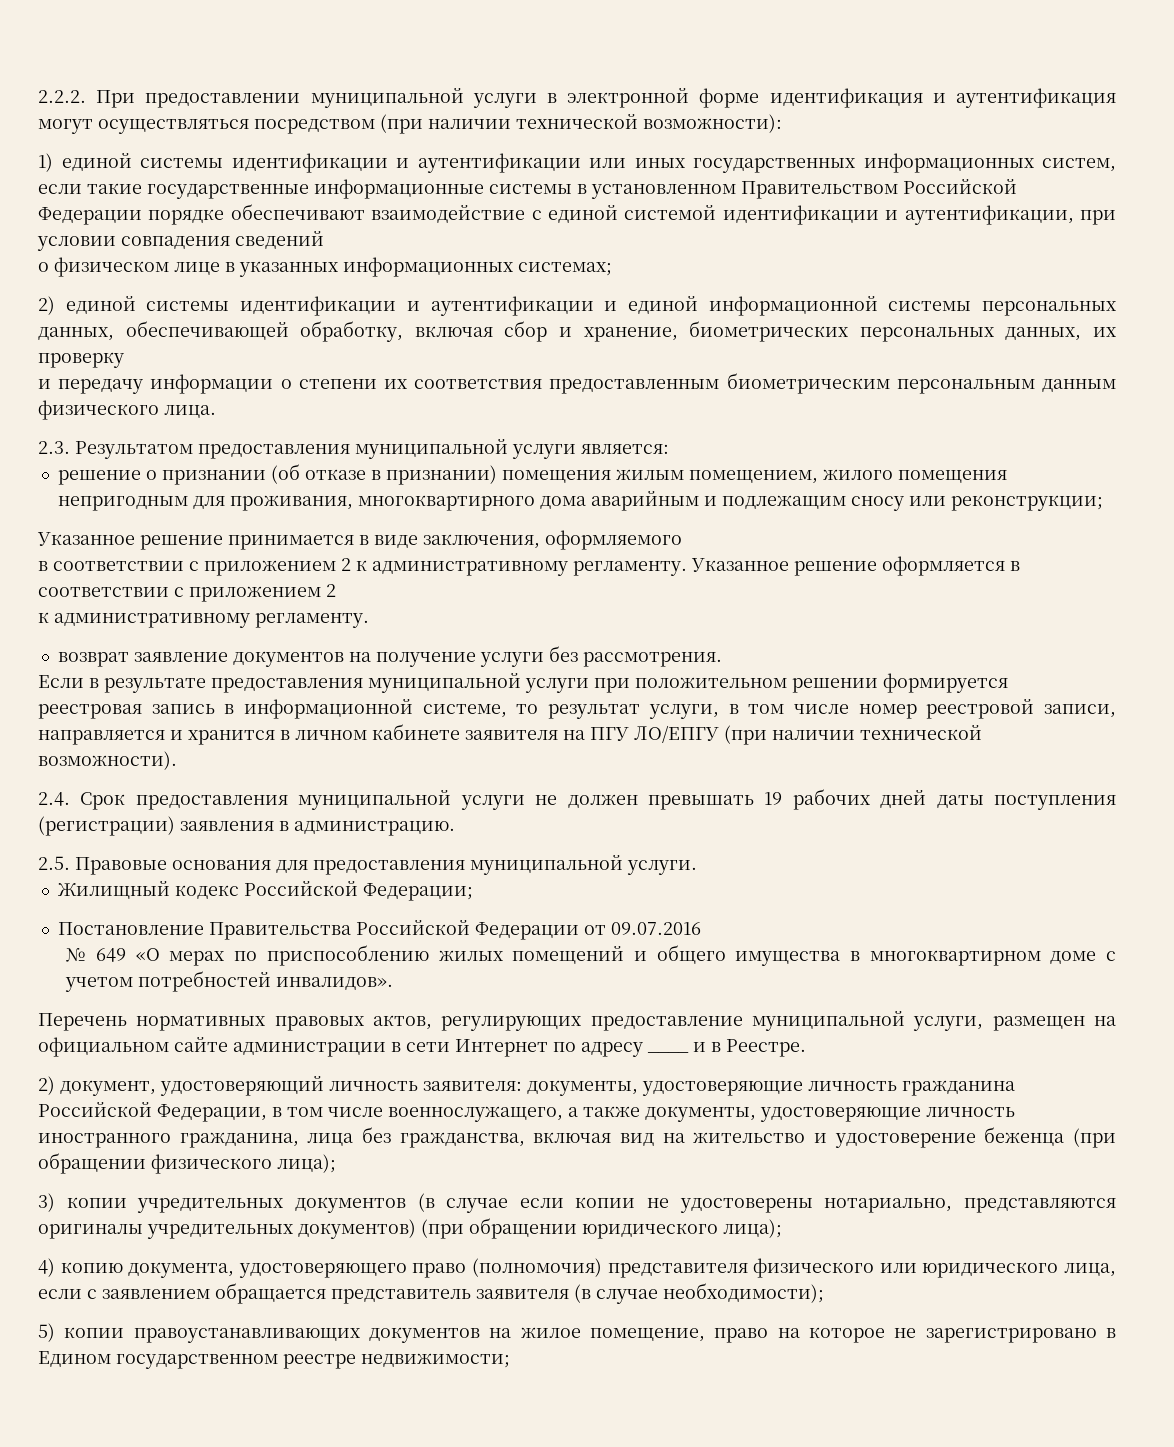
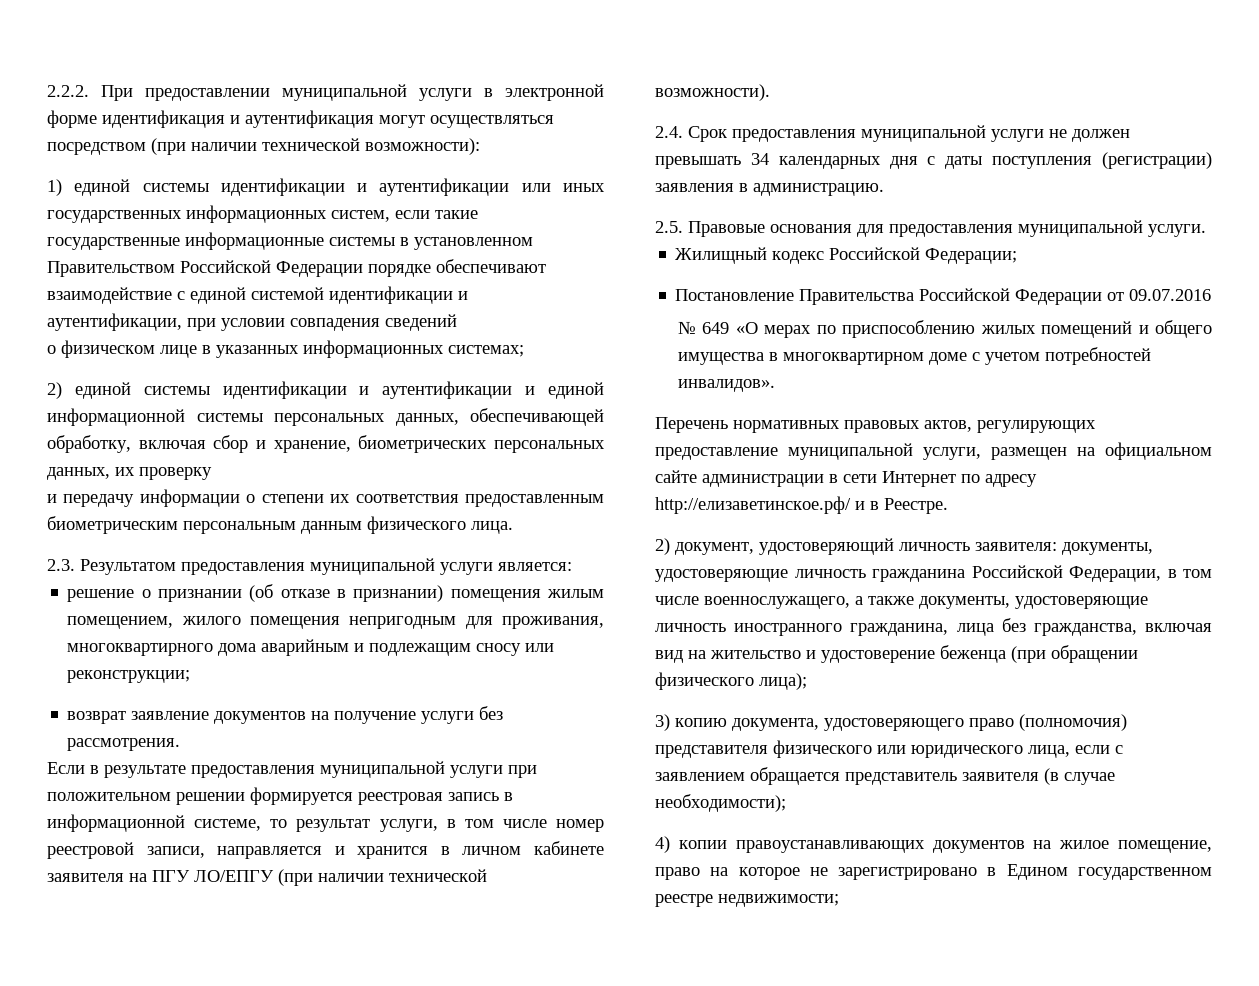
- Указанное решение принимается в виде заключения, оформляемого
- в соответствии с приложением 2 к административному регламенту. Указанное решение оформляется в соответствии с приложением 2
- к административному регламенту.
- 2.4. Срок предоставления муниципальной услуги не должен превышать 19 рабочих дней даты поступления (регистрации) заявления в администрацию.
+ 2.4. Срок предоставления муниципальной услуги не должен превышать 34 календарных дня с даты поступления (регистрации) заявления в администрацию.
- Перечень нормативных правовых актов, регулирующих предоставление муниципальной услуги, размещен на официальном сайте администрации в сети Интернет по адресу ____ и в Реестре.
+ Перечень нормативных правовых актов, регулирующих предоставление муниципальной услуги, размещен на официальном сайте администрации в сети Интернет по адресу http://елизаветинское.рф/ и в Реестре.
- 3) копии учредительных документов (в случае если копии не удостоверены нотариально, представляются оригиналы учредительных документов) (при обращении юридического лица);
- 4) копию документа, удостоверяющего право (полномочия) представителя физического или юридического лица, если с заявлением обращается представитель заявителя (в случае необходимости);
+ 3) копию документа, удостоверяющего право (полномочия) представителя физического или юридического лица, если с заявлением обращается представитель заявителя (в случае необходимости);
- 5) копии правоустанавливающих документов на жилое помещение, право на которое не зарегистрировано в Едином государственном реестре недвижимости;
+ 4) копии правоустанавливающих документов на жилое помещение, право на которое не зарегистрировано в Едином государственном реестре недвижимости;

